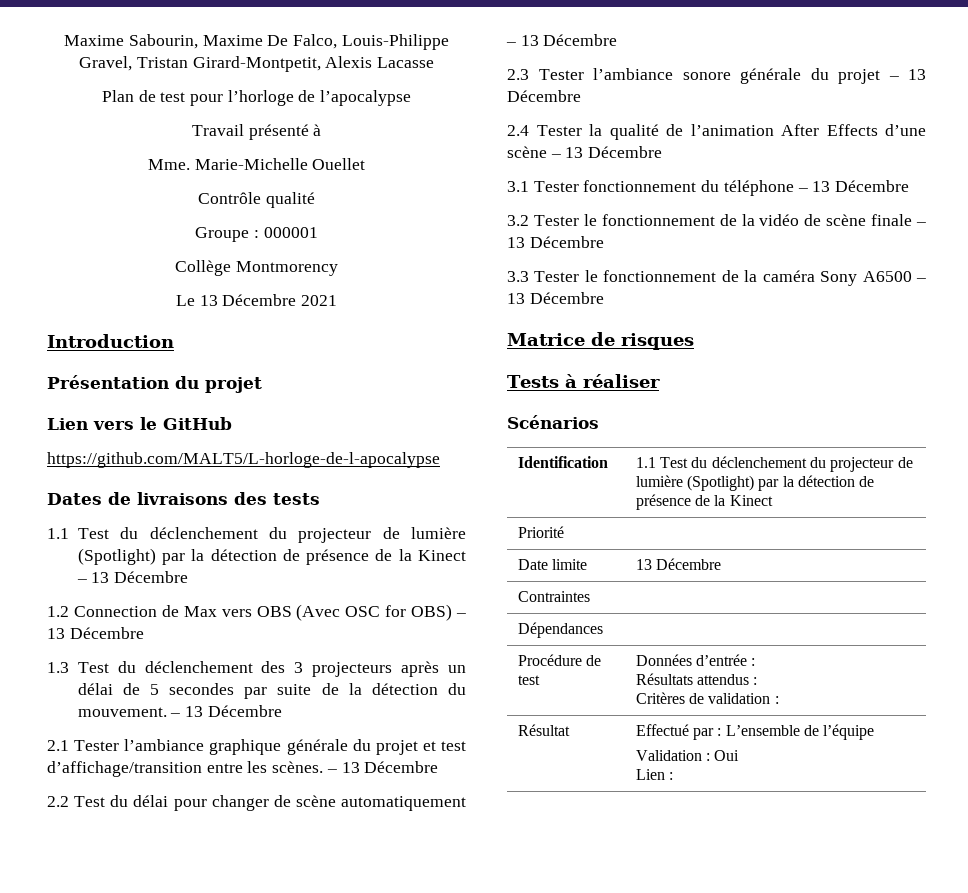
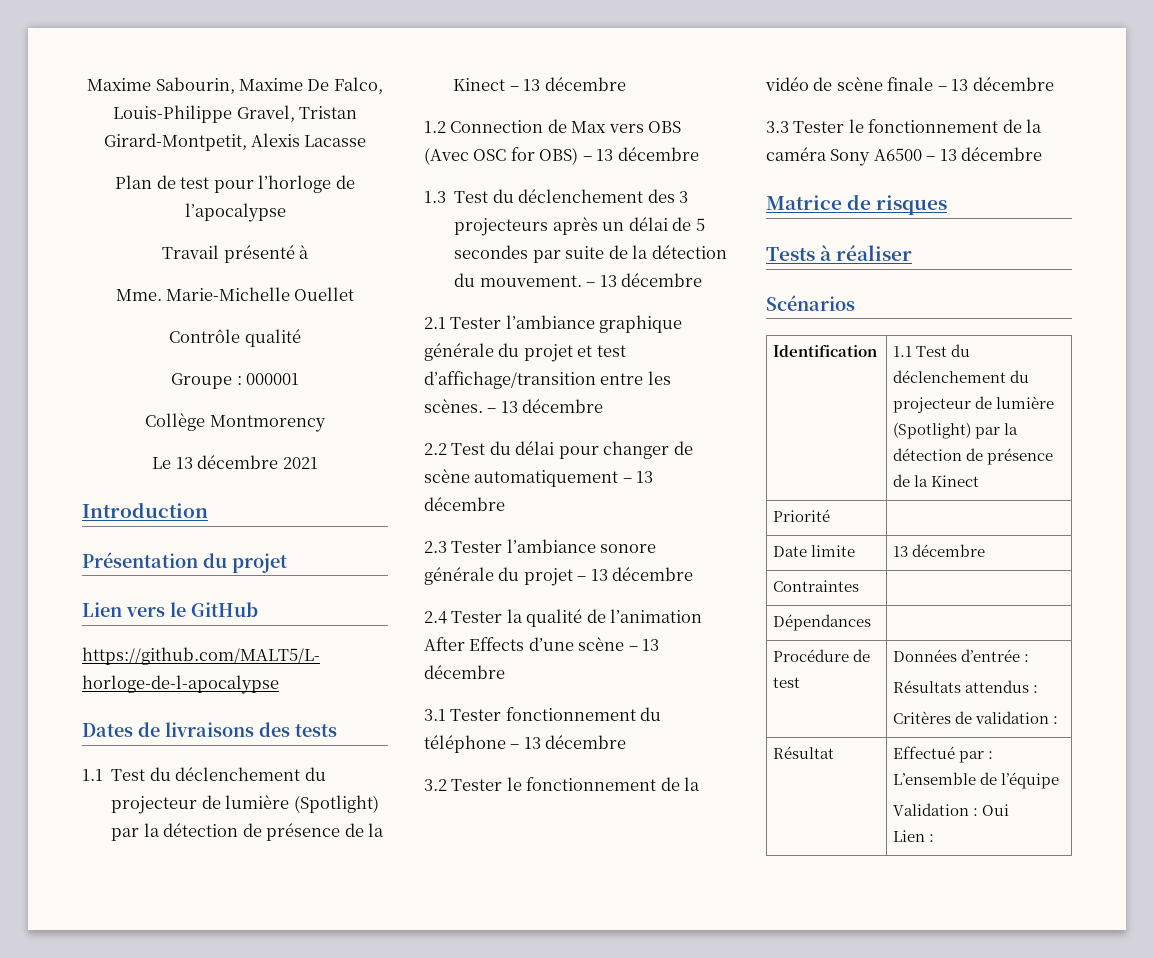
- Le 13 Décembre 2021
+ Le 13 décembre 2021
- 1.1 Test du déclenchement du projecteur de lumière (Spotlight) par la détection de présence de la Kinect – 13 Décembre
+ 1.1 Test du déclenchement du projecteur de lumière (Spotlight) par la détection de présence de la Kinect – 13 décembre
- 1.2 Connection de Max vers OBS (Avec OSC for OBS) – 13 Décembre
+ 1.2 Connection de Max vers OBS (Avec OSC for OBS) – 13 décembre
- 1.3 Test du déclenchement des 3 projecteurs après un délai de 5 secondes par suite de la détection du mouvement. – 13 Décembre
+ 1.3 Test du déclenchement des 3 projecteurs après un délai de 5 secondes par suite de la détection du mouvement. – 13 décembre
- 2.1 Tester l’ambiance graphique générale du projet et test d’affichage/transition entre les scènes. – 13 Décembre
+ 2.1 Tester l’ambiance graphique générale du projet et test d’affichage/transition entre les scènes. – 13 décembre
- 2.2 Test du délai pour changer de scène automatiquement – 13 Décembre
+ 2.2 Test du délai pour changer de scène automatiquement – 13 décembre
- 2.3 Tester l’ambiance sonore générale du projet – 13 Décembre
+ 2.3 Tester l’ambiance sonore générale du projet – 13 décembre
- 2.4 Tester la qualité de l’animation After Effects d’une scène – 13 Décembre
+ 2.4 Tester la qualité de l’animation After Effects d’une scène – 13 décembre
- 3.1 Tester fonctionnement du téléphone – 13 Décembre
+ 3.1 Tester fonctionnement du téléphone – 13 décembre
- 3.2 Tester le fonctionnement de la vidéo de scène finale – 13 Décembre
+ 3.2 Tester le fonctionnement de la vidéo de scène finale – 13 décembre
- 3.3 Tester le fonctionnement de la caméra Sony A6500 – 13 Décembre
+ 3.3 Tester le fonctionnement de la caméra Sony A6500 – 13 décembre
- Date limite | 13 Décembre
+ Date limite | 13 décembre

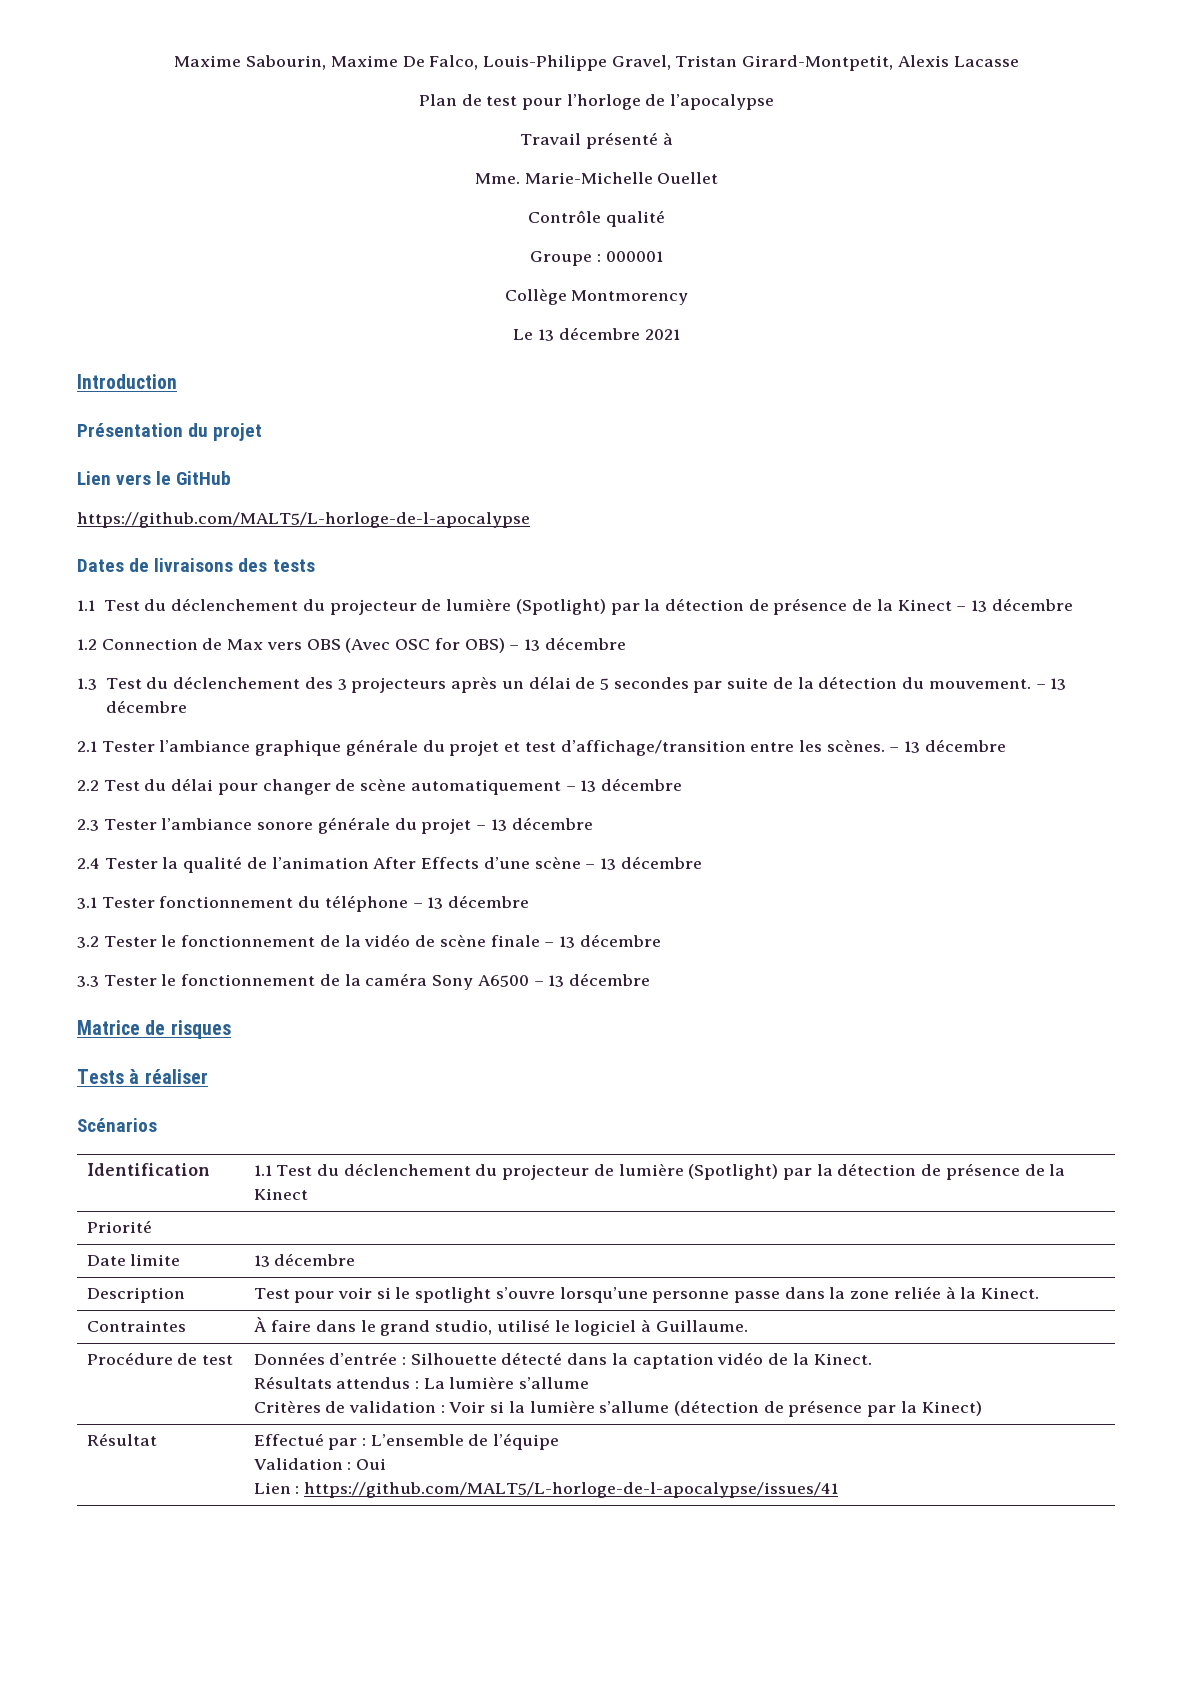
- Contraintes |
- Dépendances |
+ Description | Test pour voir si le spotlight s’ouvre lorsqu’une personne passe dans la zone reliée à la Kinect.
+ Contraintes | À faire dans le grand studio, utilisé le logiciel à Guillaume.
- Procédure de test | Données d’entrée :
- Résultats attendus :
- Critères de validation :
+ Procédure de test | Données d’entrée : Silhouette détecté dans la captation vidéo de la Kinect.
+ Résultats attendus : La lumière s’allume
+ Critères de validation : Voir si la lumière s’allume (détection de présence par la Kinect)
  Résultat | Effectué par : L’ensemble de l’équipe
  Validation : Oui
- Lien :
+ Lien : https://github.com/MALT5/L-horloge-de-l-apocalypse/issues/41

